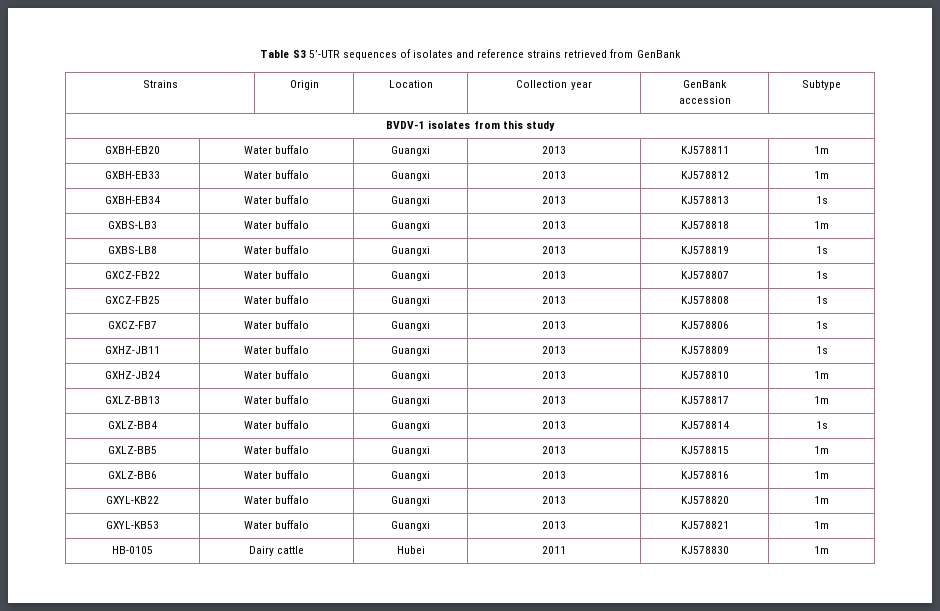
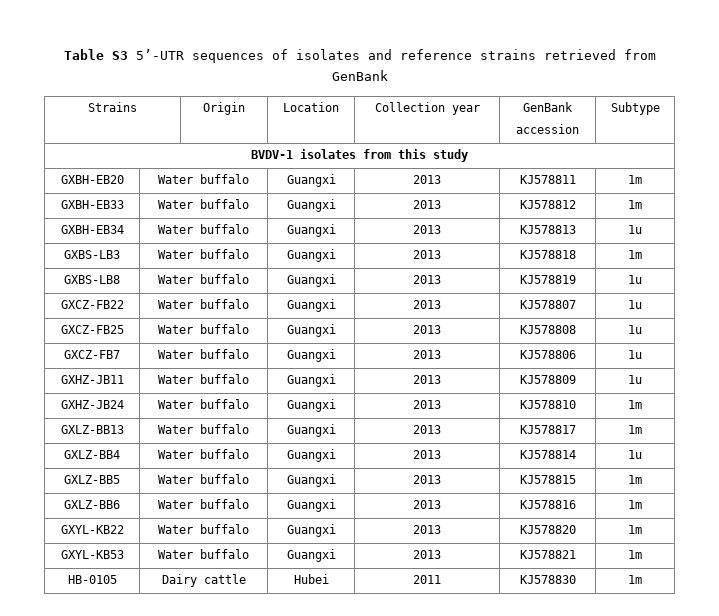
- GXBH-EB34 | Water buffalo | Guangxi | 2013 | KJ578813 | 1s
+ GXBH-EB34 | Water buffalo | Guangxi | 2013 | KJ578813 | 1u
- GXBS-LB8 | Water buffalo | Guangxi | 2013 | KJ578819 | 1s
+ GXBS-LB8 | Water buffalo | Guangxi | 2013 | KJ578819 | 1u
- GXCZ-FB22 | Water buffalo | Guangxi | 2013 | KJ578807 | 1s
+ GXCZ-FB22 | Water buffalo | Guangxi | 2013 | KJ578807 | 1u
- GXCZ-FB25 | Water buffalo | Guangxi | 2013 | KJ578808 | 1s
+ GXCZ-FB25 | Water buffalo | Guangxi | 2013 | KJ578808 | 1u
- GXCZ-FB7 | Water buffalo | Guangxi | 2013 | KJ578806 | 1s
+ GXCZ-FB7 | Water buffalo | Guangxi | 2013 | KJ578806 | 1u
- GXHZ-JB11 | Water buffalo | Guangxi | 2013 | KJ578809 | 1s
+ GXHZ-JB11 | Water buffalo | Guangxi | 2013 | KJ578809 | 1u
- GXLZ-BB4 | Water buffalo | Guangxi | 2013 | KJ578814 | 1s
+ GXLZ-BB4 | Water buffalo | Guangxi | 2013 | KJ578814 | 1u

